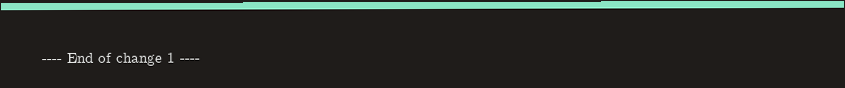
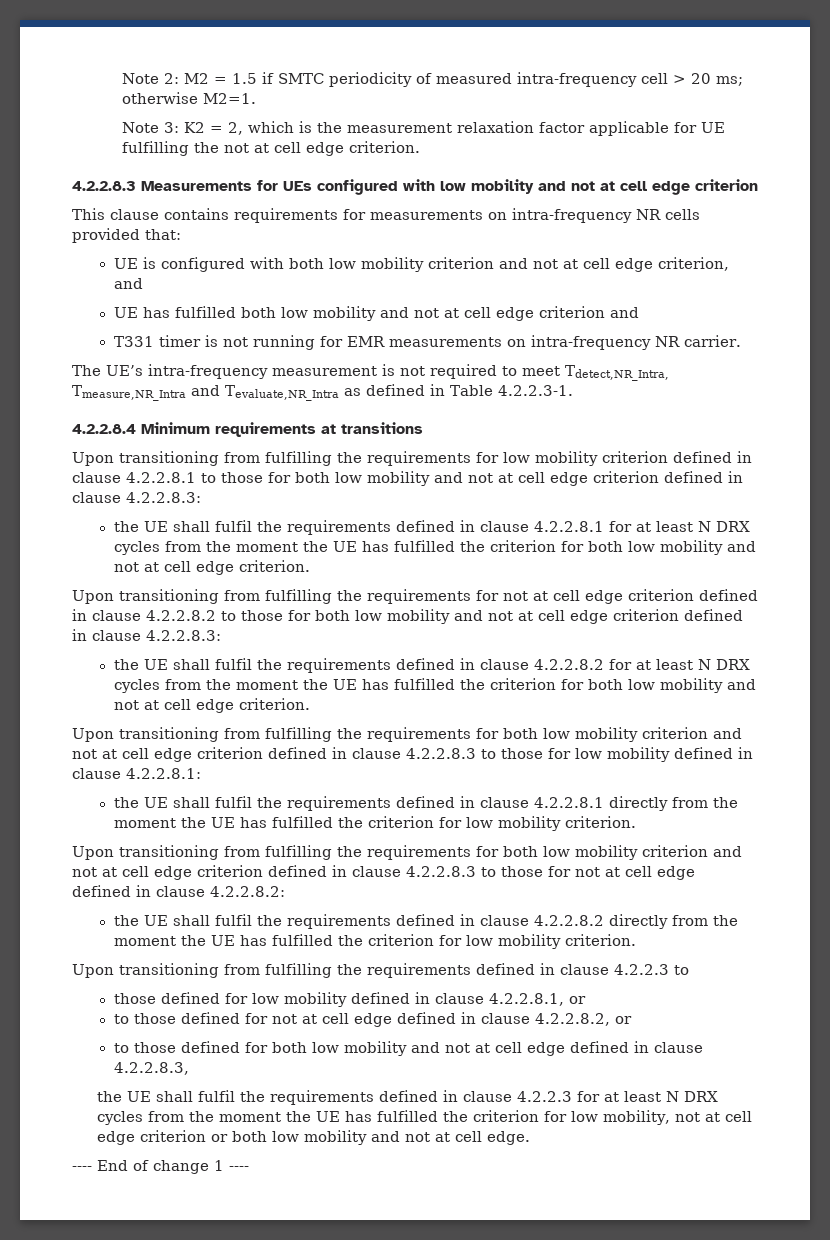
+ Note 2: M2 = 1.5 if SMTC periodicity of measured intra-frequency cell > 20 ms; otherwise M2=1.
+ Note 3: K2 = 2, which is the measurement relaxation factor applicable for UE fulfilling the not at cell edge criterion.
+ 4.2.2.8.3 Measurements for UEs configured with low mobility and not at cell edge criterion
+ This clause contains requirements for measurements on intra-frequency NR cells provided that:
+ UE is configured with both low mobility criterion and not at cell edge criterion, and
+ UE has fulfilled both low mobility and not at cell edge criterion and
+ T331 timer is not running for EMR measurements on intra-frequency NR carrier.
+ The UE’s intra-frequency measurement is not required to meet Tdetect,NR_Intra, Tmeasure,NR_Intra and Tevaluate,NR_Intra as defined in Table 4.2.2.3-1.
+ 4.2.2.8.4 Minimum requirements at transitions
+ Upon transitioning from fulfilling the requirements for low mobility criterion defined in clause 4.2.2.8.1 to those for both low mobility and not at cell edge criterion defined in clause 4.2.2.8.3:
+ the UE shall fulfil the requirements defined in clause 4.2.2.8.1 for at least N DRX cycles from the moment the UE has fulfilled the criterion for both low mobility and not at cell edge criterion.
+ Upon transitioning from fulfilling the requirements for not at cell edge criterion defined in clause 4.2.2.8.2 to those for both low mobility and not at cell edge criterion defined in clause 4.2.2.8.3:
+ the UE shall fulfil the requirements defined in clause 4.2.2.8.2 for at least N DRX cycles from the moment the UE has fulfilled the criterion for both low mobility and not at cell edge criterion.
+ Upon transitioning from fulfilling the requirements for both low mobility criterion and not at cell edge criterion defined in clause 4.2.2.8.3 to those for low mobility defined in clause 4.2.2.8.1:
+ the UE shall fulfil the requirements defined in clause 4.2.2.8.1 directly from the moment the UE has fulfilled the criterion for low mobility criterion.
+ Upon transitioning from fulfilling the requirements for both low mobility criterion and not at cell edge criterion defined in clause 4.2.2.8.3 to those for not at cell edge defined in clause 4.2.2.8.2:
+ the UE shall fulfil the requirements defined in clause 4.2.2.8.2 directly from the moment the UE has fulfilled the criterion for low mobility criterion.
+ Upon transitioning from fulfilling the requirements defined in clause 4.2.2.3 to
+ those defined for low mobility defined in clause 4.2.2.8.1, or
+ to those defined for not at cell edge defined in clause 4.2.2.8.2, or
+ to those defined for both low mobility and not at cell edge defined in clause 4.2.2.8.3,
+ the UE shall fulfil the requirements defined in clause 4.2.2.3 for at least N DRX cycles from the moment the UE has fulfilled the criterion for low mobility, not at cell edge criterion or both low mobility and not at cell edge.

